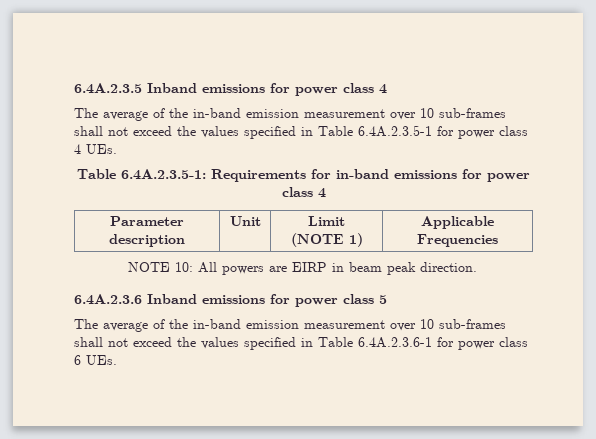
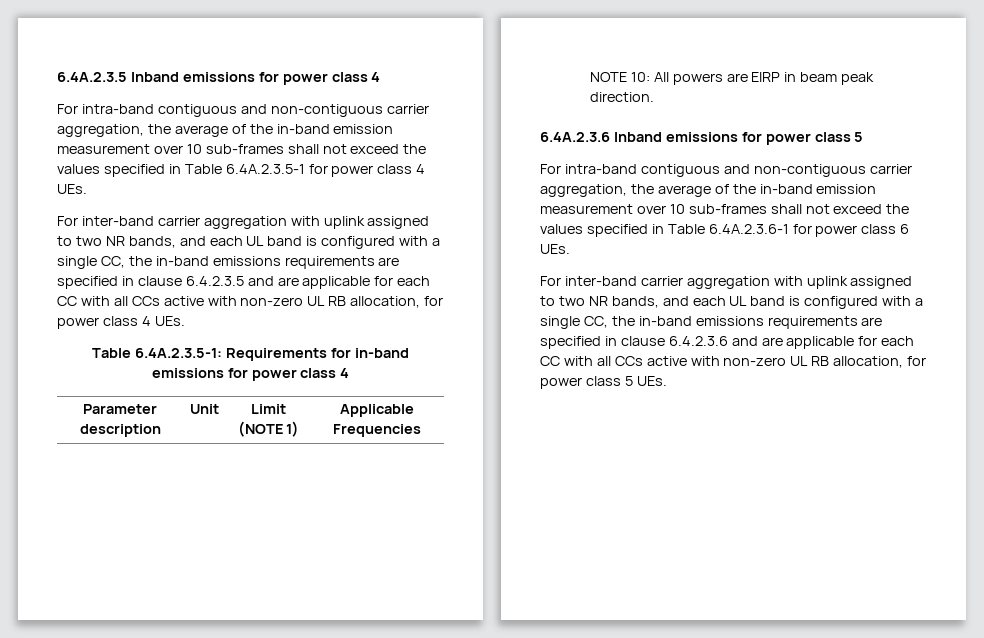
- The average of the in-band emission measurement over 10 sub-frames shall not exceed the values specified in Table 6.4A.2.3.5-1 for power class 4 UEs.
+ For intra-band contiguous and non-contiguous carrier aggregation, the average of the in-band emission measurement over 10 sub-frames shall not exceed the values specified in Table 6.4A.2.3.5-1 for power class 4 UEs.
+ For inter-band carrier aggregation with uplink assigned to two NR bands, and each UL band is configured with a single CC, the in-band emissions requirements are specified in clause 6.4.2.3.5 and are applicable for each CC with all CCs active with non-zero UL RB allocation, for power class 4 UEs.
- The average of the in-band emission measurement over 10 sub-frames shall not exceed the values specified in Table 6.4A.2.3.6-1 for power class 6 UEs.
+ For intra-band contiguous and non-contiguous carrier aggregation, the average of the in-band emission measurement over 10 sub-frames shall not exceed the values specified in Table 6.4A.2.3.6-1 for power class 6 UEs.
+ For inter-band carrier aggregation with uplink assigned to two NR bands, and each UL band is configured with a single CC, the in-band emissions requirements are specified in clause 6.4.2.3.6 and are applicable for each CC with all CCs active with non-zero UL RB allocation, for power class 5 UEs.

